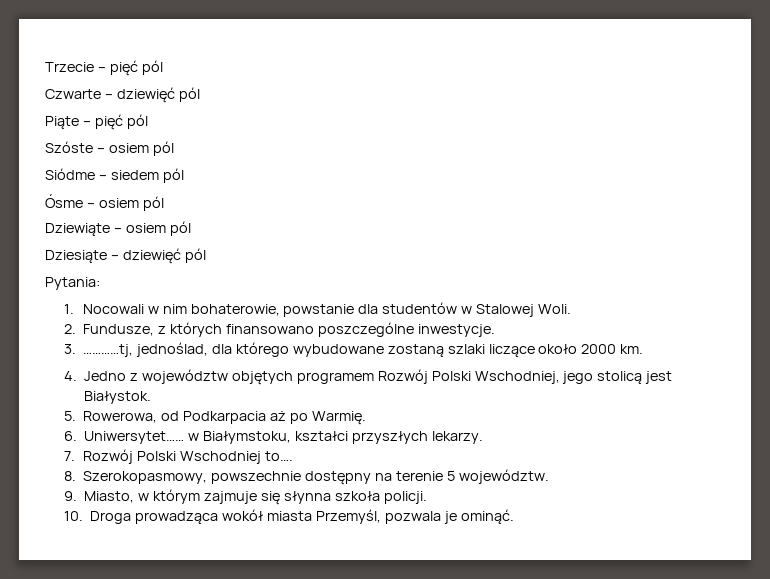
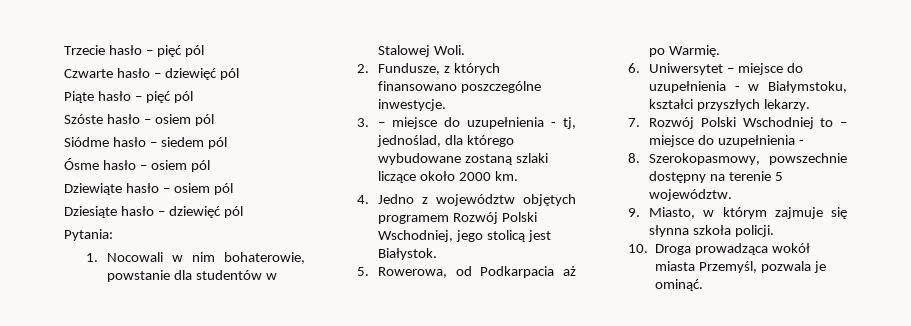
- Trzecie – pięć pól
+ Trzecie hasło – pięć pól
- Czwarte – dziewięć pól
+ Czwarte hasło – dziewięć pól
- Piąte – pięć pól
+ Piąte hasło – pięć pól
- Szóste – osiem pól
+ Szóste hasło – osiem pól
- Siódme – siedem pól
+ Siódme hasło – siedem pól
- Ósme – osiem pól
+ Ósme hasło – osiem pól
- Dziewiąte – osiem pól
+ Dziewiąte hasło – osiem pól
- Dziesiąte – dziewięć pól
+ Dziesiąte hasło – dziewięć pól
- 3. …………tj, jednoślad, dla którego wybudowane zostaną szlaki liczące około 2000 km.
+ 3. – miejsce do uzupełnienia - tj, jednoślad, dla którego wybudowane zostaną szlaki liczące około 2000 km.
- 6. Uniwersytet…… w Białymstoku, kształci przyszłych lekarzy.
+ 6. Uniwersytet – miejsce do uzupełnienia - w Białymstoku, kształci przyszłych lekarzy.
- 7. Rozwój Polski Wschodniej to….
+ 7. Rozwój Polski Wschodniej to – miejsce do uzupełnienia -

